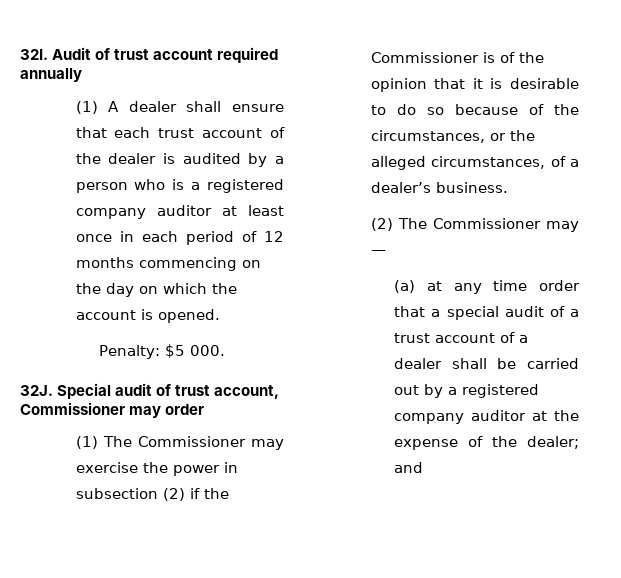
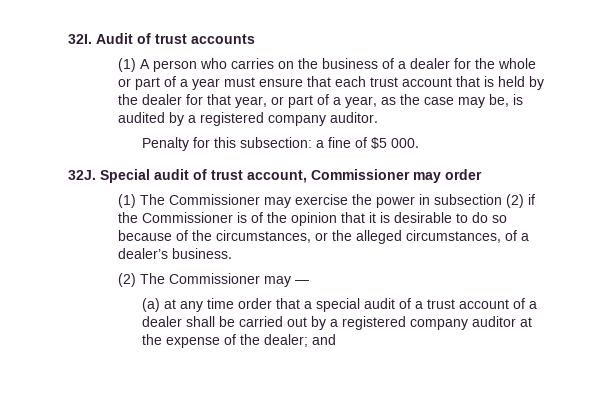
- Audit of trust account required annually
+ Audit of trust accounts
- (1) A dealer shall ensure that each trust account of the dealer is audited by a person who is a registered company auditor at least once in each period of 12 months commencing on the day on which the account is opened.
- Penalty: $5 000.
+ (1) A person who carries on the business of a dealer for the whole or part of a year must ensure that each trust account that is held by the dealer for that year, or part of a year, as the case may be, is audited by a registered company auditor.
+ Penalty for this subsection: a fine of $5 000.

